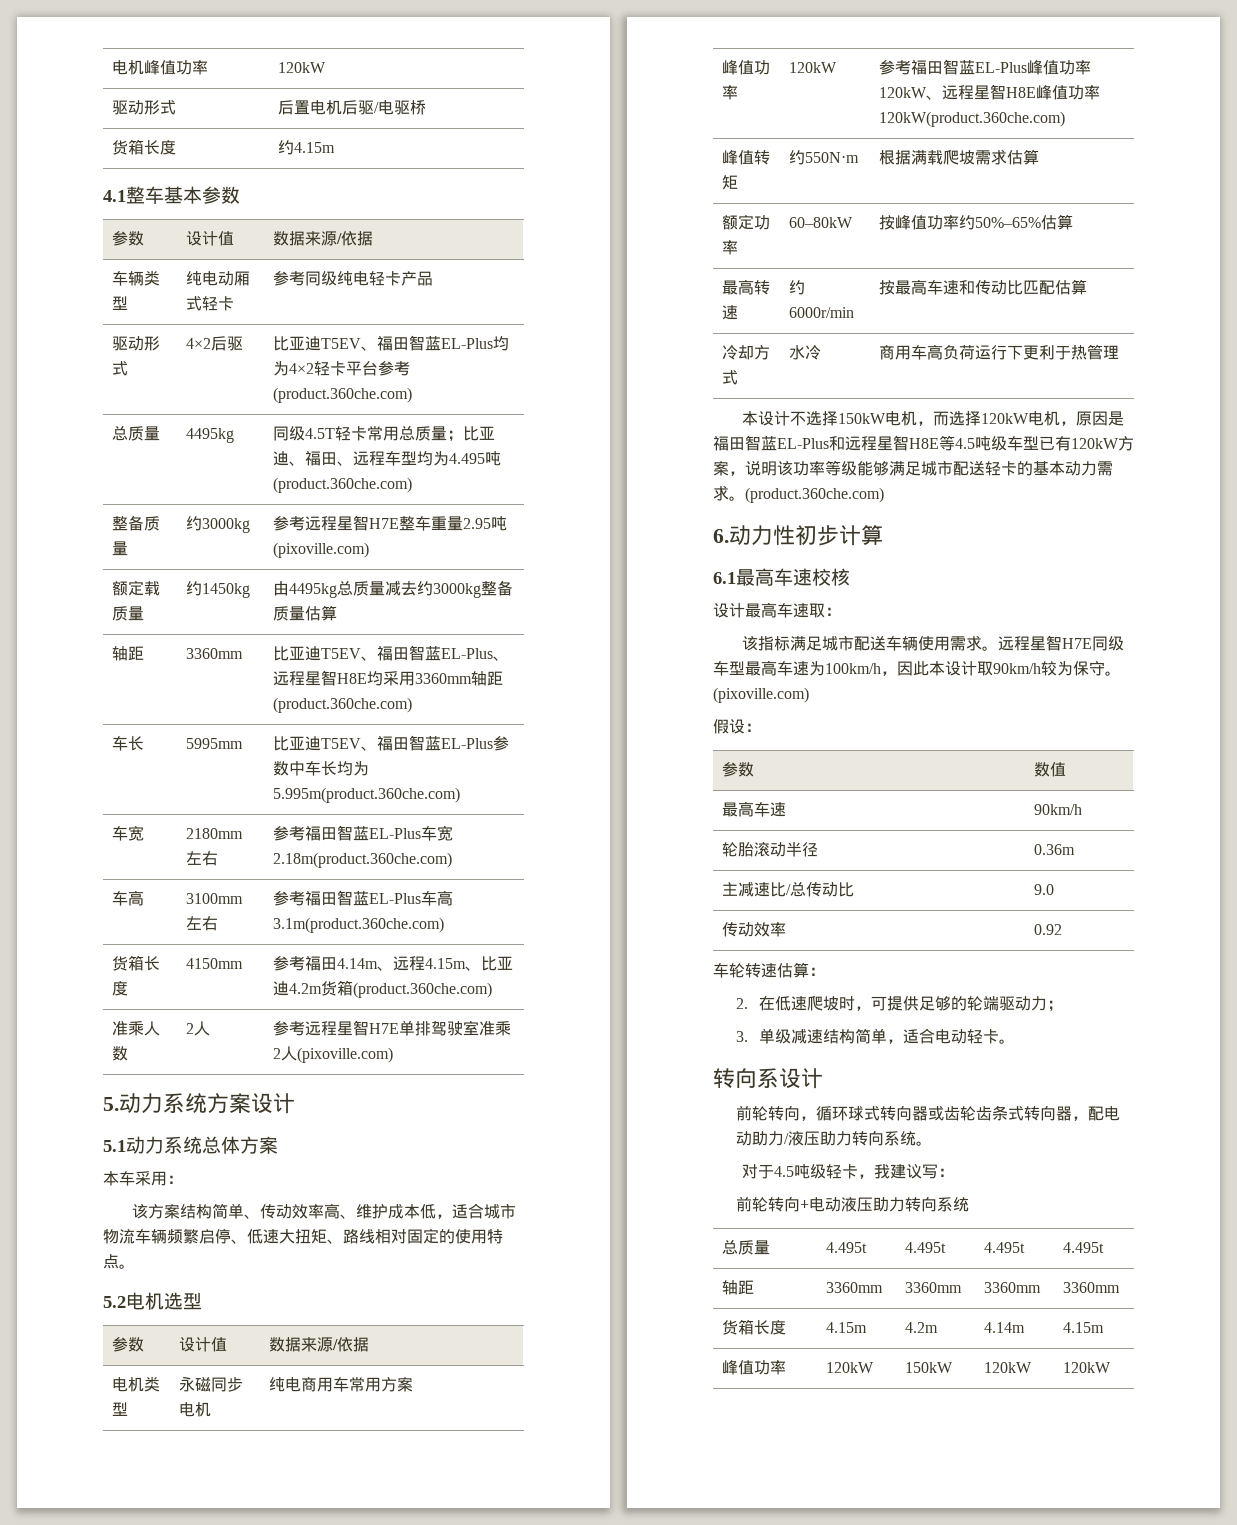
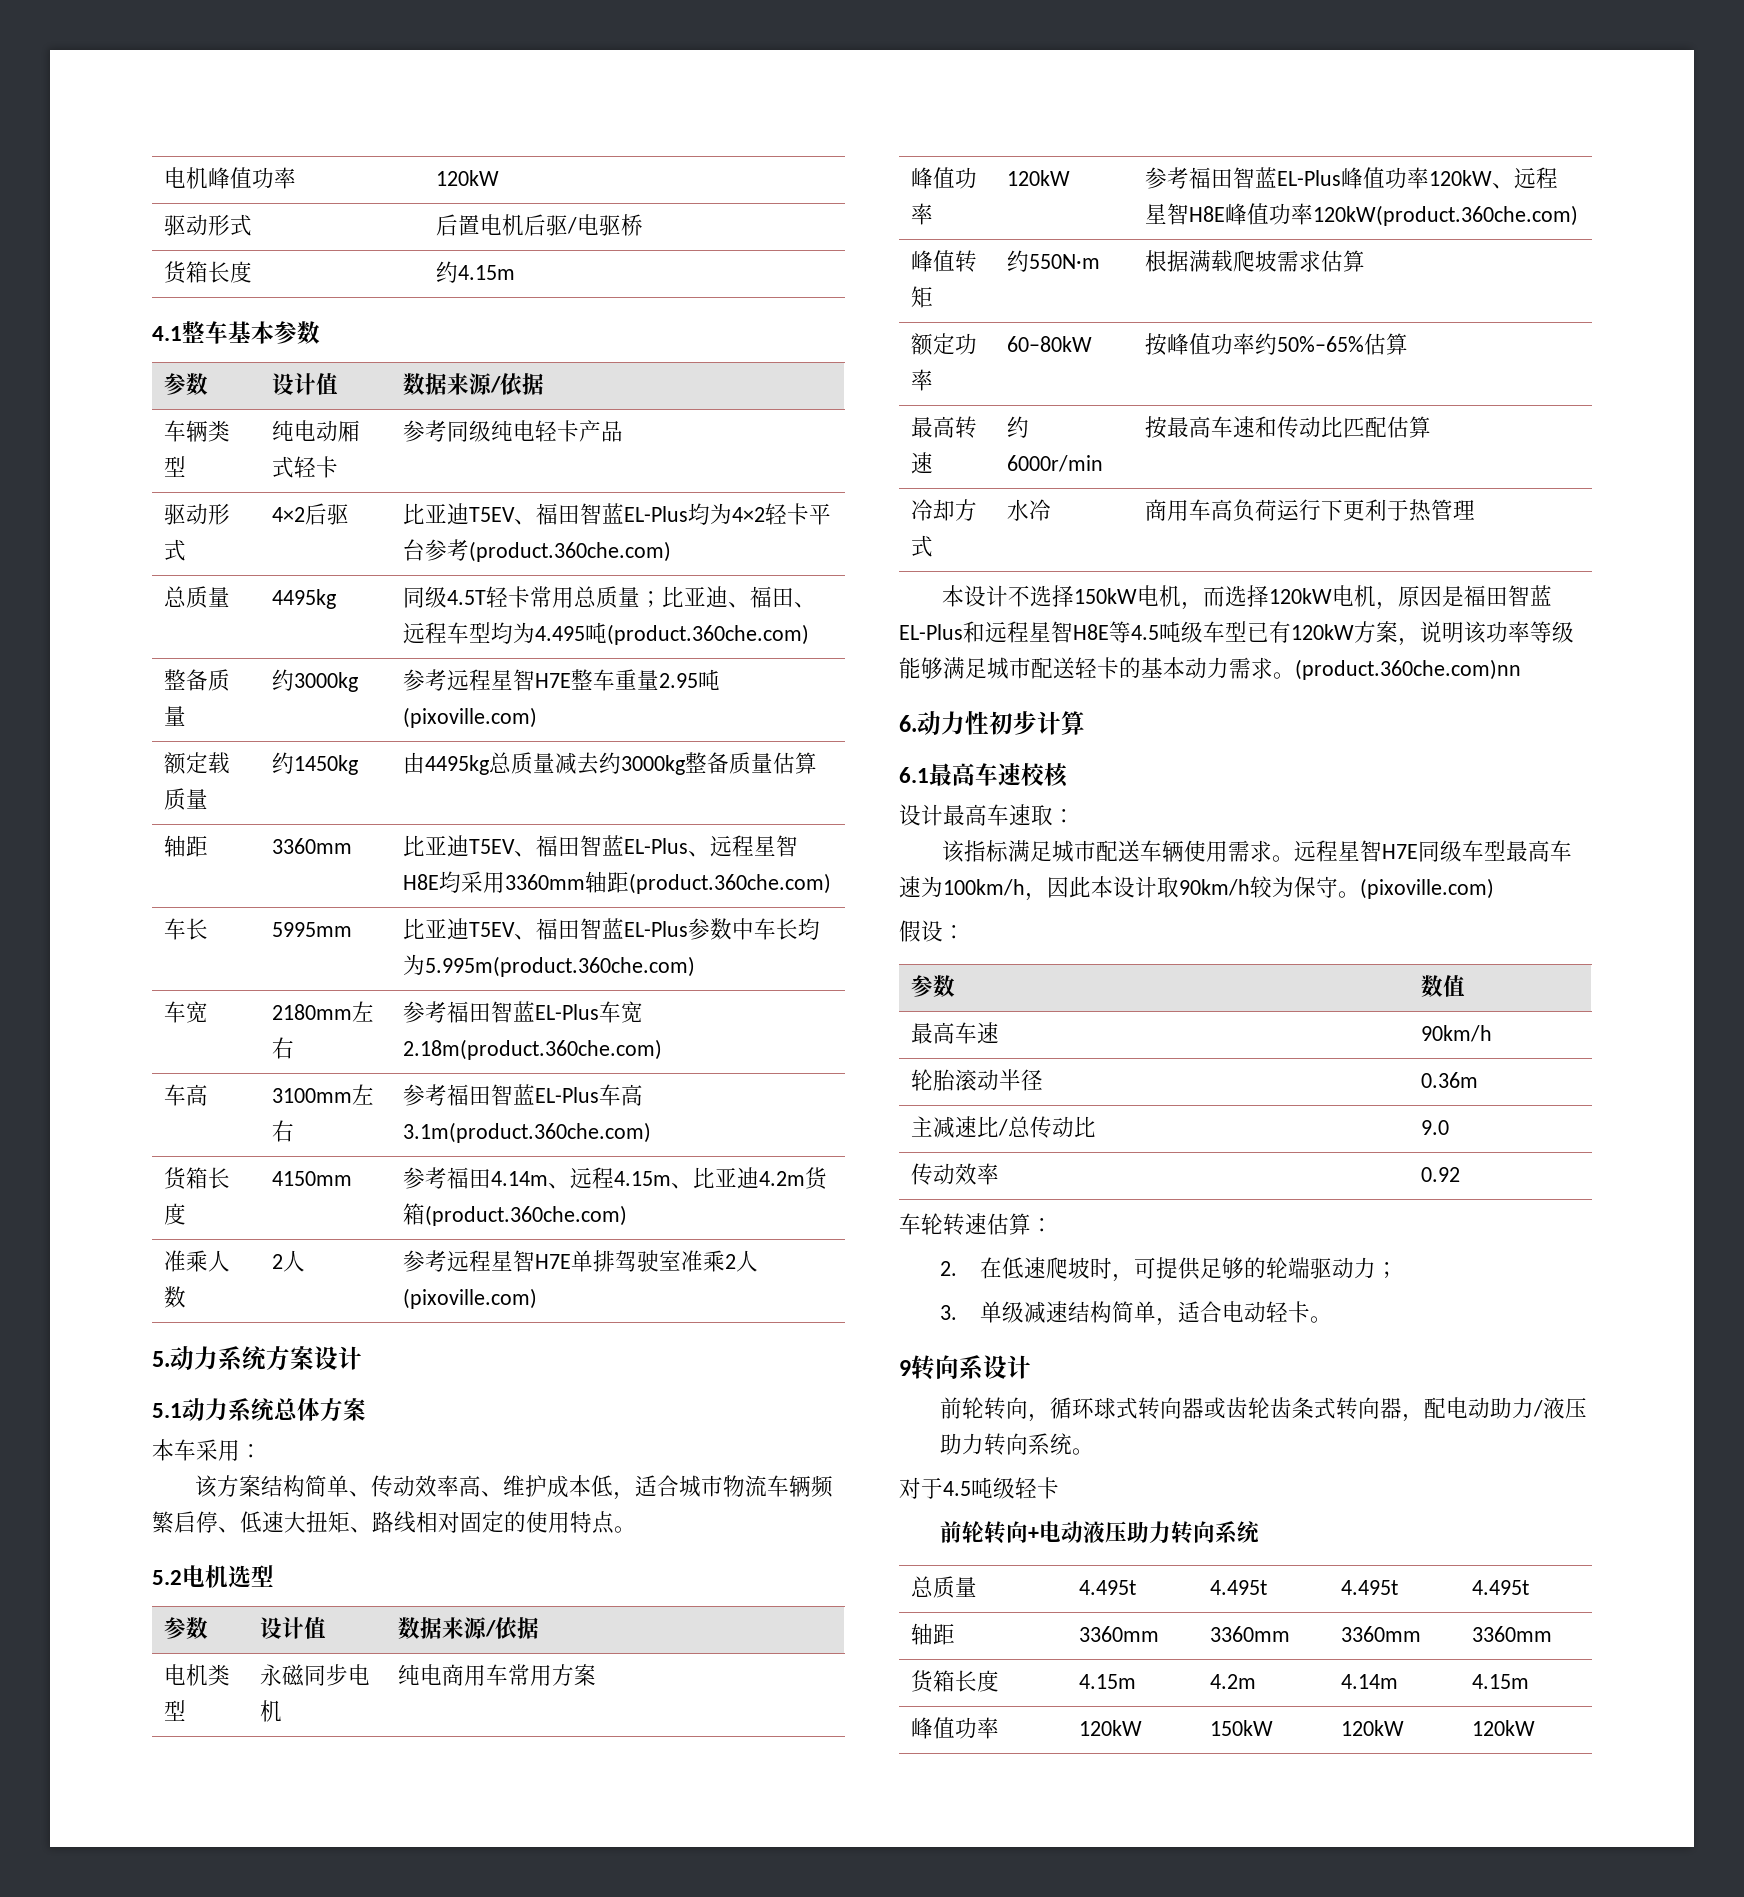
- 本设计不选择150kW电机，而选择120kW电机，原因是福田智蓝EL-Plus和远程星智H8E等4.5吨级车型已有120kW方案，说明该功率等级能够满足城市配送轻卡的基本动力需求。(product.360che.com)
+ 本设计不选择150kW电机，而选择120kW电机，原因是福田智蓝EL-Plus和远程星智H8E等4.5吨级车型已有120kW方案，说明该功率等级能够满足城市配送轻卡的基本动力需求。(product.360che.com)nn
- 转向系设计
+ 9转向系设计
- 对于4.5吨级轻卡，我建议写：
+ 对于4.5吨级轻卡

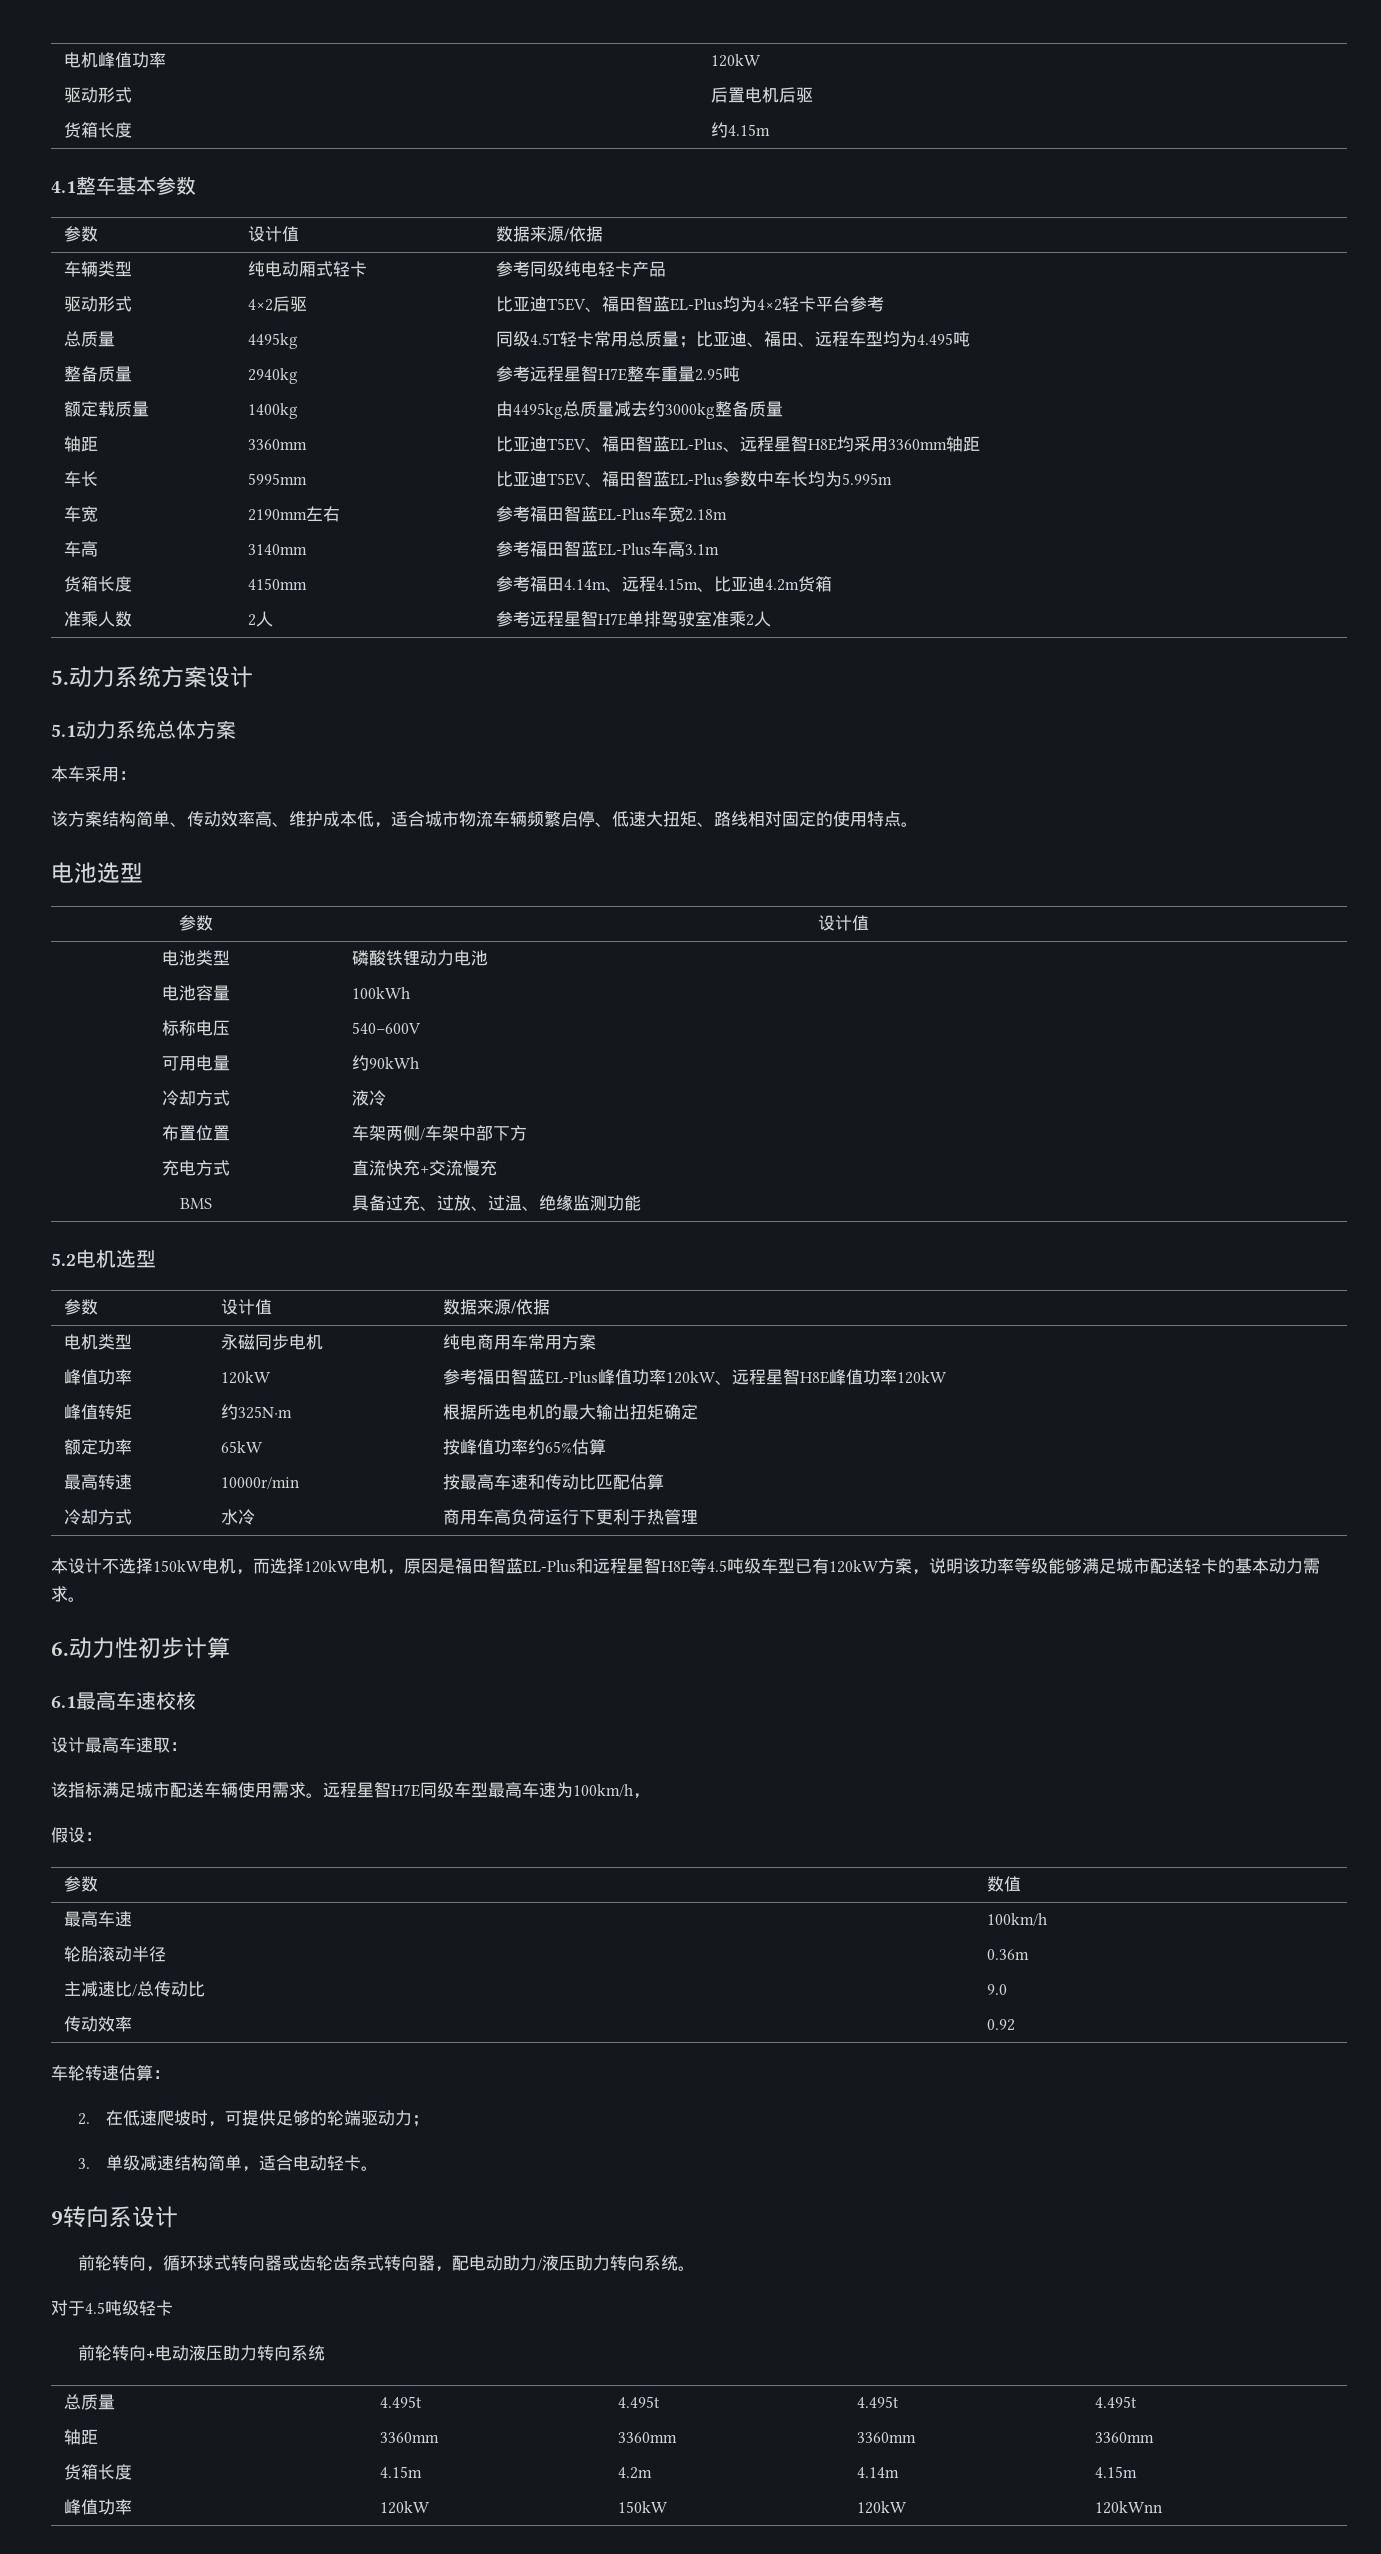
- 驱动形式 | 后置电机后驱/电驱桥
+ 驱动形式 | 后置电机后驱
- 驱动形式 | 4×2后驱 | 比亚迪T5EV、福田智蓝EL-Plus均为4×2轻卡平台参考(product.360che.com)
+ 驱动形式 | 4×2后驱 | 比亚迪T5EV、福田智蓝EL-Plus均为4×2轻卡平台参考
- 总质量 | 4495kg | 同级4.5T轻卡常用总质量；比亚迪、福田、远程车型均为4.495吨(product.360che.com)
+ 总质量 | 4495kg | 同级4.5T轻卡常用总质量；比亚迪、福田、远程车型均为4.495吨
- 整备质量 | 约3000kg | 参考远程星智H7E整车重量2.95吨(pixoville.com)
+ 整备质量 | 2940kg | 参考远程星智H7E整车重量2.95吨
- 额定载质量 | 约1450kg | 由4495kg总质量减去约3000kg整备质量估算
+ 额定载质量 | 1400kg | 由4495kg总质量减去约3000kg整备质量
- 轴距 | 3360mm | 比亚迪T5EV、福田智蓝EL-Plus、远程星智H8E均采用3360mm轴距(product.360che.com)
+ 轴距 | 3360mm | 比亚迪T5EV、福田智蓝EL-Plus、远程星智H8E均采用3360mm轴距
- 车长 | 5995mm | 比亚迪T5EV、福田智蓝EL-Plus参数中车长均为5.995m(product.360che.com)
+ 车长 | 5995mm | 比亚迪T5EV、福田智蓝EL-Plus参数中车长均为5.995m
- 车宽 | 2180mm左右 | 参考福田智蓝EL-Plus车宽2.18m(product.360che.com)
+ 车宽 | 2190mm左右 | 参考福田智蓝EL-Plus车宽2.18m
- 车高 | 3100mm左右 | 参考福田智蓝EL-Plus车高3.1m(product.360che.com)
+ 车高 | 3140mm | 参考福田智蓝EL-Plus车高3.1m
- 货箱长度 | 4150mm | 参考福田4.14m、远程4.15m、比亚迪4.2m货箱(product.360che.com)
+ 货箱长度 | 4150mm | 参考福田4.14m、远程4.15m、比亚迪4.2m货箱
- 准乘人数 | 2人 | 参考远程星智H7E单排驾驶室准乘2人(pixoville.com)
+ 准乘人数 | 2人 | 参考远程星智H7E单排驾驶室准乘2人
+ 电池选型
+ 参数 | 设计值
+ 电池类型 | 磷酸铁锂动力电池
+ 电池容量 | 100kWh
+ 标称电压 | 540–600V
+ 可用电量 | 约90kWh
+ 冷却方式 | 液冷
+ 布置位置 | 车架两侧/车架中部下方
+ 充电方式 | 直流快充+交流慢充
+ BMS | 具备过充、过放、过温、绝缘监测功能
- 峰值功率 | 120kW | 参考福田智蓝EL-Plus峰值功率120kW、远程星智H8E峰值功率120kW(product.360che.com)
+ 峰值功率 | 120kW | 参考福田智蓝EL-Plus峰值功率120kW、远程星智H8E峰值功率120kW
- 峰值转矩 | 约550N·m | 根据满载爬坡需求估算
+ 峰值转矩 | 约325N·m | 根据所选电机的最大输出扭矩确定
- 额定功率 | 60–80kW | 按峰值功率约50%–65%估算
+ 额定功率 | 65kW | 按峰值功率约65%估算
- 最高转速 | 约6000r/min | 按最高车速和传动比匹配估算
+ 最高转速 | 10000r/min | 按最高车速和传动比匹配估算
- (product.360che.com)nn
- 远程星智H7E同级车型最高车速为100km/h，因此本设计取90km/h较为保守。(pixoville.com)
+ 远程星智H7E同级车型最高车速为100km/h，
- 最高车速 | 90km/h
+ 最高车速 | 100km/h
- 峰值功率 | 120kW | 150kW | 120kW | 120kW
+ 峰值功率 | 120kW | 150kW | 120kW | 120kWnn

